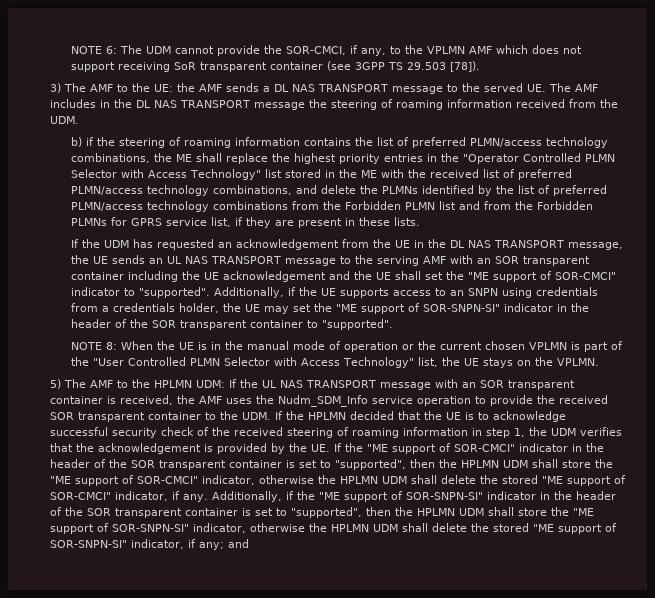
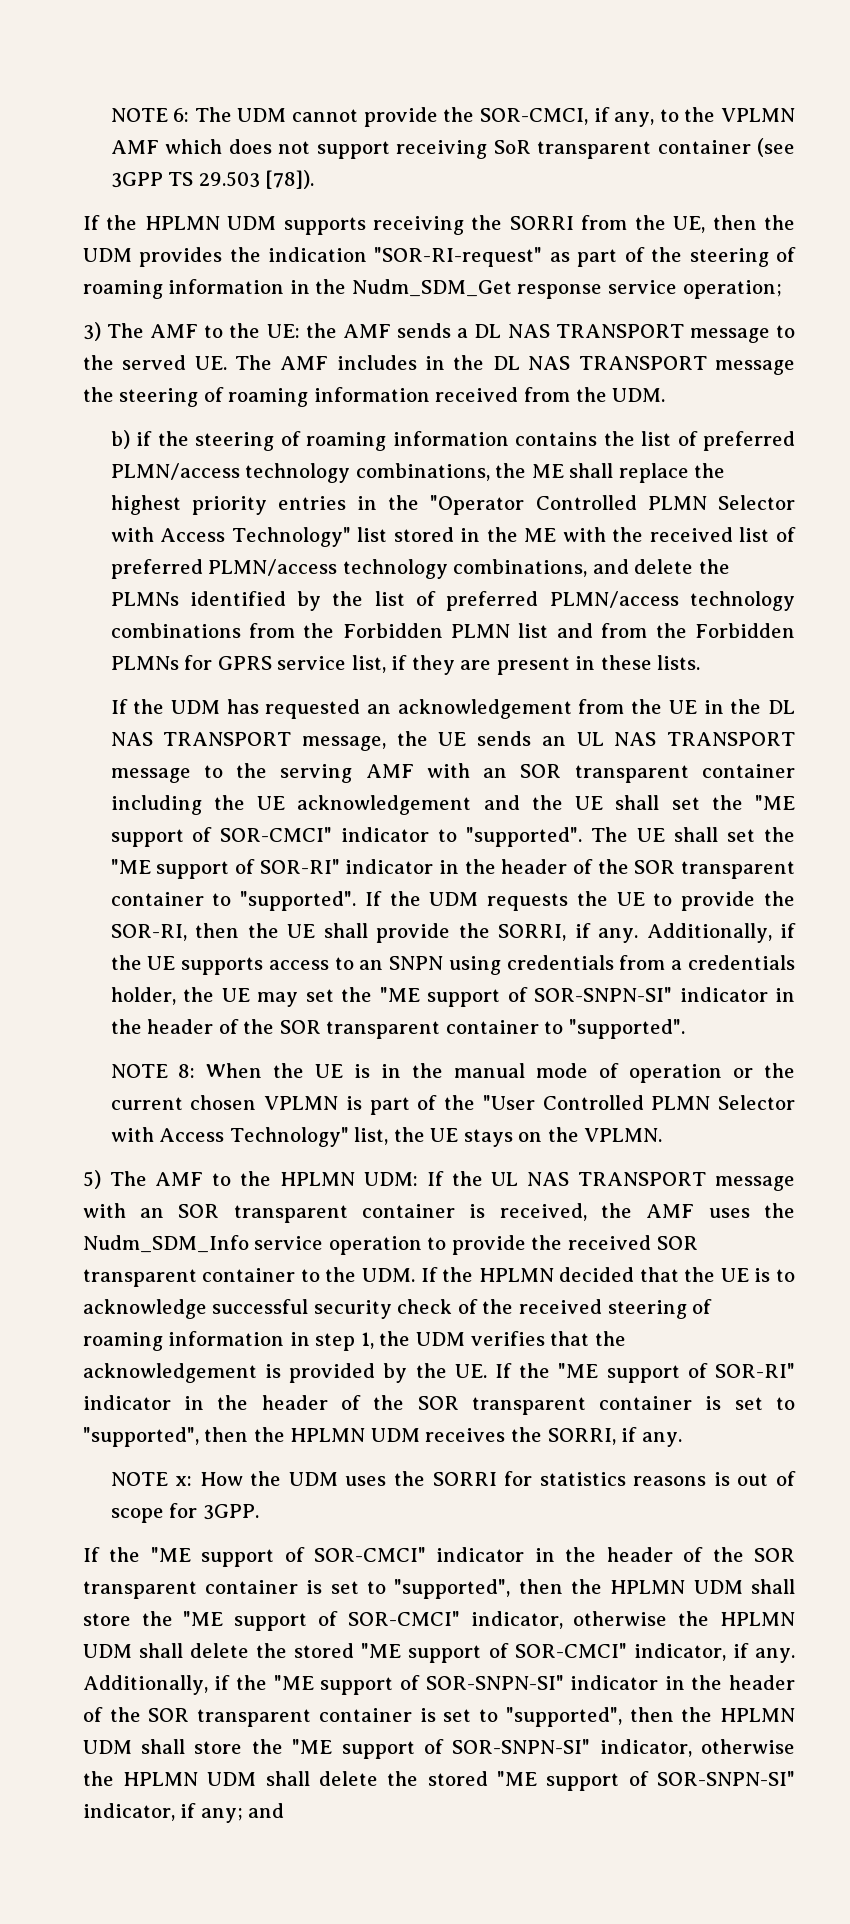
+ If the HPLMN UDM supports receiving the SORRI from the UE, then the UDM provides the indication "SOR-RI-request" as part of the steering of roaming information in the Nudm_SDM_Get response service operation;
+ The UE shall set the "ME support of SOR-RI" indicator in the header of the SOR transparent container to "supported". If the UDM requests the UE to provide the SOR-RI, then the UE shall provide the SORRI, if any.
- If the UL NAS TRANSPORT message with an SOR transparent container is received, the AMF uses the Nudm_SDM_Info service operation to provide the received SOR transparent container to the UDM. If the HPLMN decided that the UE is to acknowledge successful security check of the received steering of roaming information in step 1, the UDM verifies that the acknowledgement is provided by the UE. If the "ME support of SOR-CMCI" indicator in the header of the SOR transparent container is set to "supported", then the HPLMN UDM shall store the "ME support of SOR-CMCI" indicator, otherwise the HPLMN UDM shall delete the stored "ME support of SOR-CMCI" indicator, if any.
+ If the UL NAS TRANSPORT message with an SOR transparent container is received, the AMF uses the Nudm_SDM_Info service operation to provide the received SOR transparent container to the UDM. If the HPLMN decided that the UE is to acknowledge successful security check of the received steering of roaming information in step 1, the UDM verifies that the acknowledgement is provided by the UE. If the "ME support of SOR-RI" indicator in the header of the SOR transparent container is set to "supported", then the HPLMN UDM receives the SORRI, if any.
+ NOTE x: How the UDM uses the SORRI for statistics reasons is out of scope for 3GPP.
+ If the "ME support of SOR-CMCI" indicator in the header of the SOR transparent container is set to "supported", then the HPLMN UDM shall store the "ME support of SOR-CMCI" indicator, otherwise the HPLMN UDM shall delete the stored "ME support of SOR-CMCI" indicator, if any.

